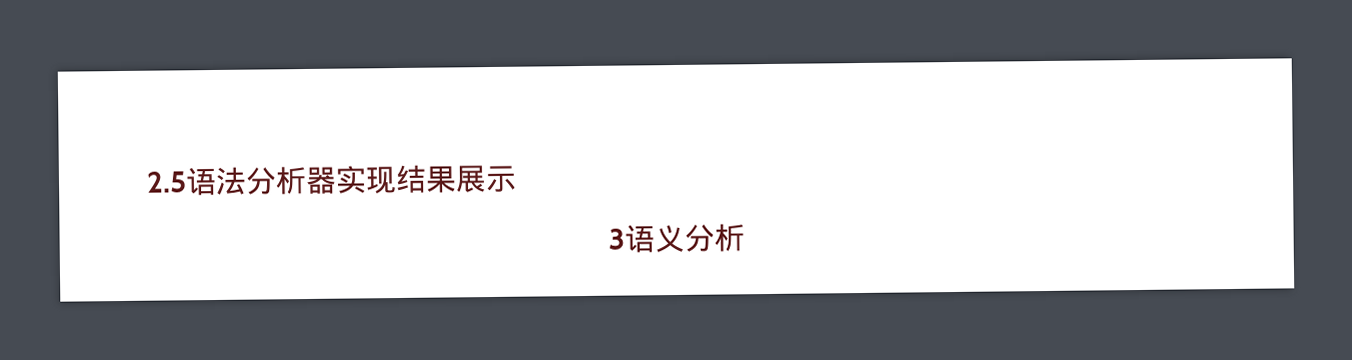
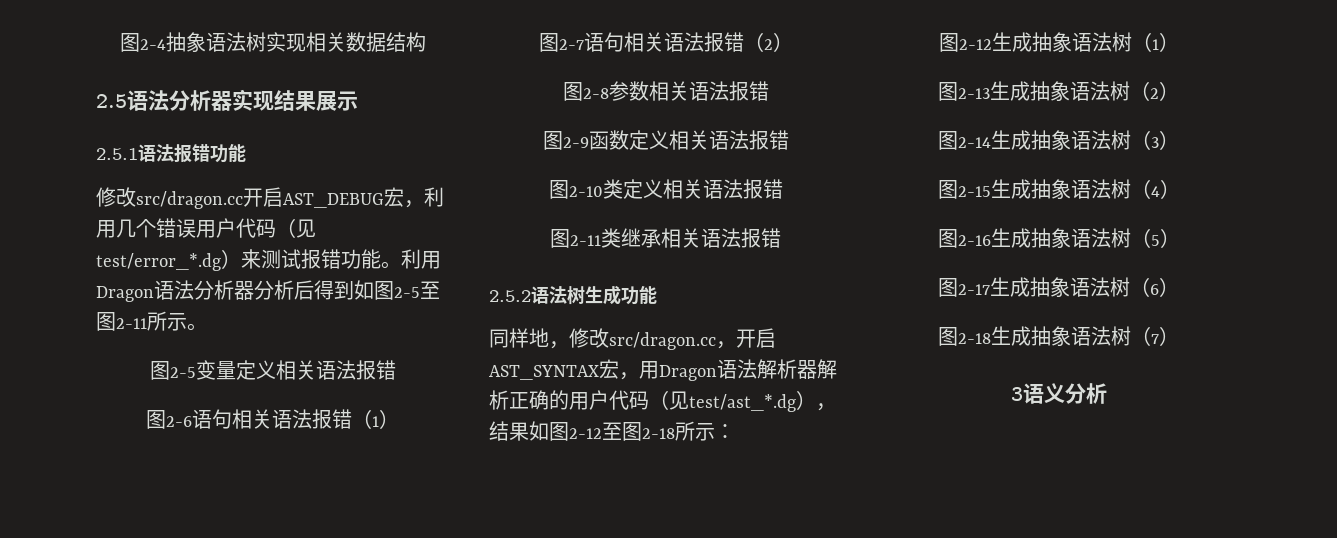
+ 图2-4抽象语法树实现相关数据结构
+ 2.5.1语法报错功能
+ 修改src/dragon.cc开启AST_DEBUG宏，利用几个错误用户代码（见test/error_*.dg）来测试报错功能。利用Dragon语法分析器分析后得到如图2-5至图2-11所示。
+ 图2-5变量定义相关语法报错
+ 图2-6语句相关语法报错（1）
+ 图2-7语句相关语法报错（2）
+ 图2-8参数相关语法报错
+ 图2-9函数定义相关语法报错
+ 图2-10类定义相关语法报错
+ 图2-11类继承相关语法报错
+ 2.5.2语法树生成功能
+ 同样地，修改src/dragon.cc，开启AST_SYNTAX宏，用Dragon语法解析器解析正确的用户代码（见test/ast_*.dg），结果如图2-12至图2-18所示：
+ 图2-12生成抽象语法树（1）
+ 图2-13生成抽象语法树（2）
+ 图2-14生成抽象语法树（3）
+ 图2-15生成抽象语法树（4）
+ 图2-16生成抽象语法树（5）
+ 图2-17生成抽象语法树（6）
+ 图2-18生成抽象语法树（7）

